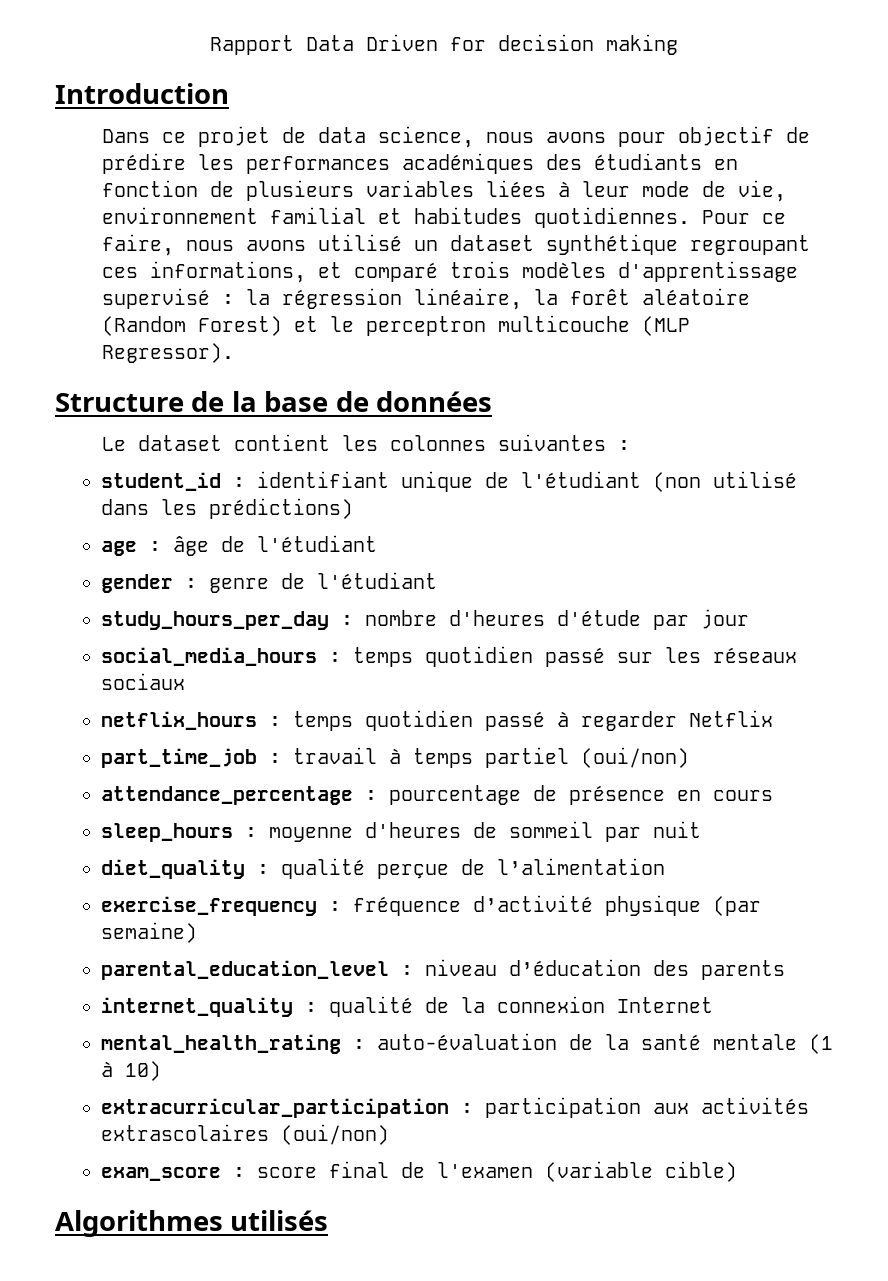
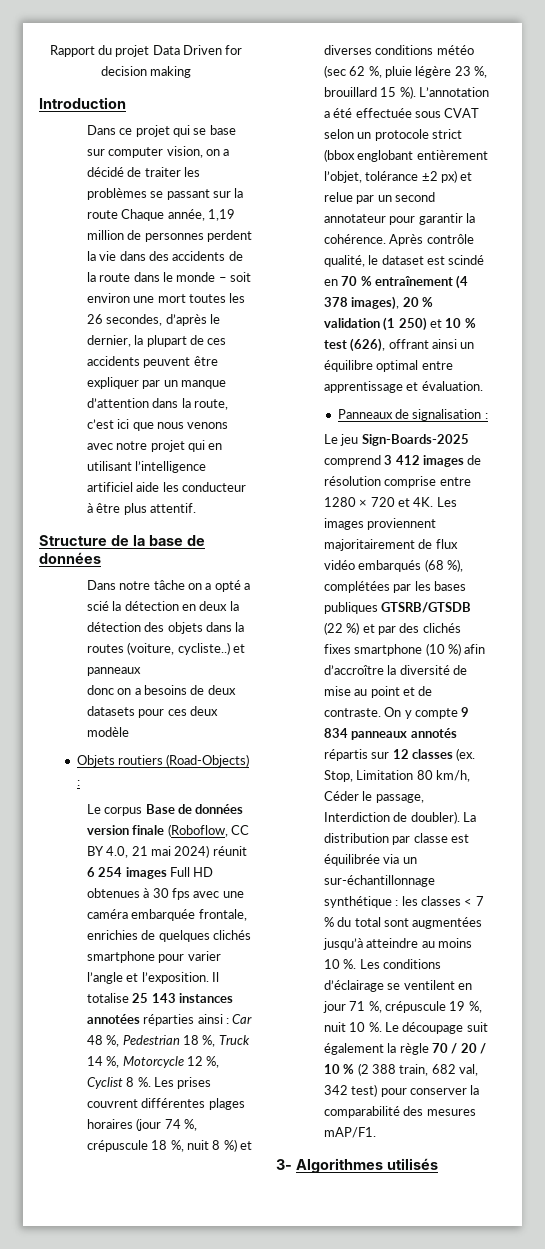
- Rapport Data Driven for decision making
+ Rapport du projet Data Driven for decision making
- Dans ce projet de data science, nous avons pour objectif de prédire les performances académiques des étudiants en fonction de plusieurs variables liées à leur mode de vie, environnement familial et habitudes quotidiennes. Pour ce faire, nous avons utilisé un dataset synthétique regroupant ces informations, et comparé trois modèles d'apprentissage supervisé : la régression linéaire, la forêt aléatoire (Random Forest) et le perceptron multicouche (MLP Regressor).
+ Dans ce projet qui se base sur computer vision, on a décidé de traiter les problèmes se passant sur la route Chaque année, 1,19 million de personnes perdent la vie dans des accidents de la route dans le monde – soit environ une mort toutes les 26 secondes, d’après le dernier, la plupart de ces accidents peuvent être expliquer par un manque d’attention dans la route, c’est ici que nous venons avec notre projet qui en utilisant l’intelligence artificiel aide les conducteur à être plus attentif.
- Le dataset contient les colonnes suivantes :
- student_id : identifiant unique de l'étudiant (non utilisé dans les prédictions)
- age : âge de l'étudiant
- gender : genre de l'étudiant
- study_hours_per_day : nombre d'heures d'étude par jour
- social_media_hours : temps quotidien passé sur les réseaux sociaux
- netflix_hours : temps quotidien passé à regarder Netflix
- part_time_job : travail à temps partiel (oui/non)
- attendance_percentage : pourcentage de présence en cours
- sleep_hours : moyenne d'heures de sommeil par nuit
- diet_quality : qualité perçue de l’alimentation
- exercise_frequency : fréquence d’activité physique (par semaine)
- parental_education_level : niveau d’éducation des parents
- internet_quality : qualité de la connexion Internet
- mental_health_rating : auto-évaluation de la santé mentale (1 à 10)
- extracurricular_participation : participation aux activités extrascolaires (oui/non)
- exam_score : score final de l'examen (variable cible)
- Algorithmes utilisés
+ Dans notre tâche on a opté a scié la détection en deux la détection des objets dans la routes (voiture, cycliste..) et panneaux
+ donc on a besoins de deux datasets pour ces deux modèle
+ Objets routiers (Road-Objects) :
+ Le corpus Base de données version finale (Roboflow, CC BY 4.0, 21 mai 2024) réunit 6 254 images Full HD obtenues à 30 fps avec une caméra embarquée frontale, enrichies de quelques clichés smartphone pour varier l’angle et l’exposition. Il totalise 25 143 instances annotées réparties ainsi : Car 48 %, Pedestrian 18 %, Truck 14 %, Motorcycle 12 %, Cyclist 8 %. Les prises couvrent différentes plages horaires (jour 74 %, crépuscule 18 %, nuit 8 %) et diverses conditions météo (sec 62 %, pluie légère 23 %, brouillard 15 %). L’annotation a été effectuée sous CVAT selon un protocole strict (bbox englobant entièrement l’objet, tolérance ±2 px) et relue par un second annotateur pour garantir la cohérence. Après contrôle qualité, le dataset est scindé en 70 % entraînement (4 378 images), 20 % validation (1 250) et 10 % test (626), offrant ainsi un équilibre optimal entre apprentissage et évaluation.
+ Panneaux de signalisation :
+ Le jeu Sign-Boards-2025 comprend 3 412 images de résolution comprise entre 1280 × 720 et 4K. Les images proviennent majoritairement de flux vidéo embarqués (68 %), complétées par les bases publiques GTSRB/GTSDB (22 %) et par des clichés fixes smartphone (10 %) afin d’accroître la diversité de mise au point et de contraste. On y compte 9 834 panneaux annotés répartis sur 12 classes (ex. Stop, Limitation 80 km/h, Céder le passage, Interdiction de doubler). La distribution par classe est équilibrée via un sur-échantillonnage synthétique : les classes < 7 % du total sont augmentées jusqu’à atteindre au moins 10 %. Les conditions d’éclairage se ventilent en jour 71 %, crépuscule 19 %, nuit 10 %. Le découpage suit également la règle 70 / 20 / 10 % (2 388 train, 682 val, 342 test) pour conserver la comparabilité des mesures mAP/F1.
+ 3- Algorithmes utilisés

